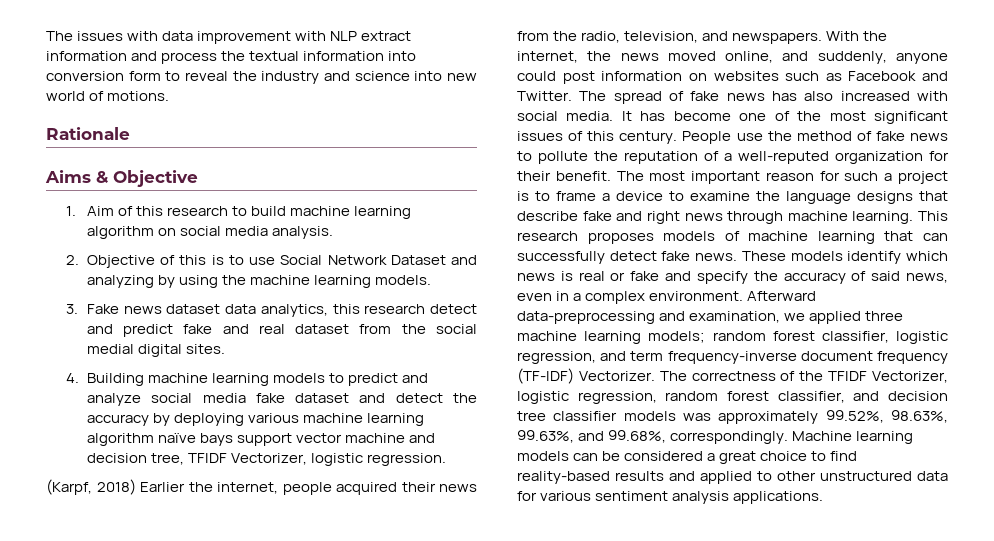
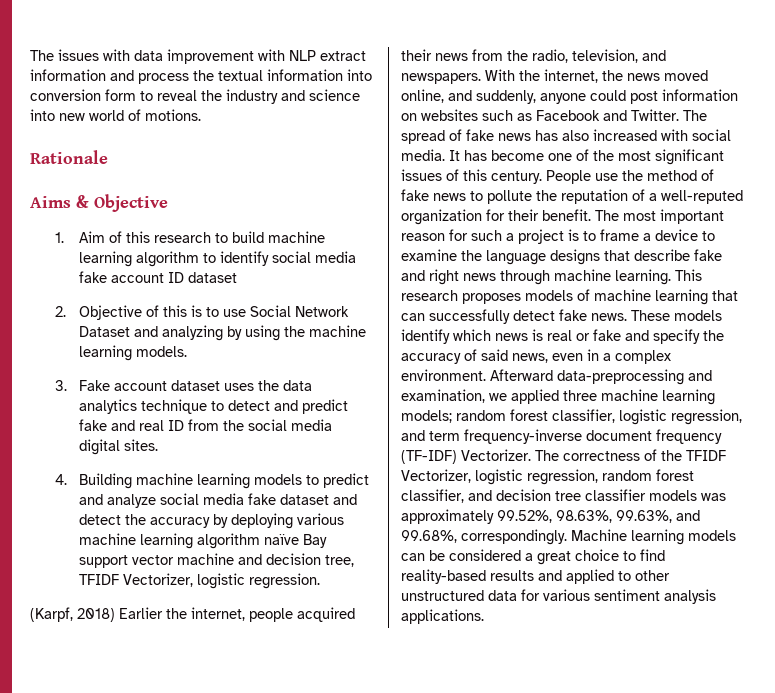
- 1. Aim of this research to build machine learning algorithm on social media analysis.
+ 1. Aim of this research to build machine learning algorithm to identify social media fake account ID dataset
- 3. Fake news dataset data analytics, this research detect and predict fake and real dataset from the social medial digital sites.
+ 3. Fake account dataset uses the data analytics technique to detect and predict fake and real ID from the social media digital sites.
- 4. Building machine learning models to predict and analyze social media fake dataset and detect the accuracy by deploying various machine learning algorithm naïve bays support vector machine and decision tree, TFIDF Vectorizer, logistic regression.
+ 4. Building machine learning models to predict and analyze social media fake dataset and detect the accuracy by deploying various machine learning algorithm naïve Bay support vector machine and decision tree, TFIDF Vectorizer, logistic regression.

